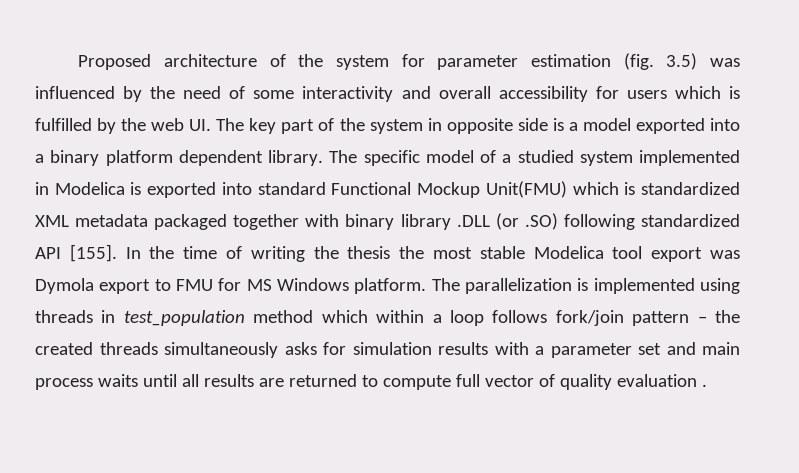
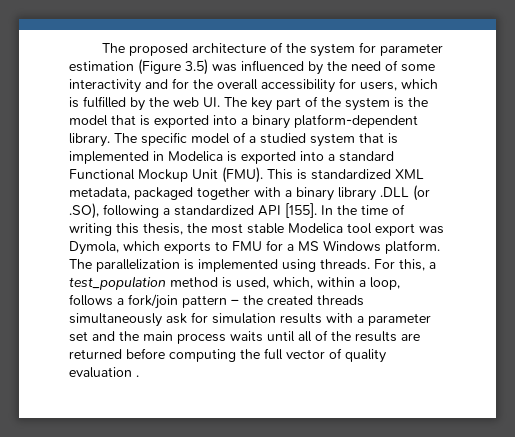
- Proposed architecture of the system for parameter estimation (fig. 3.5) was influenced by the need of some interactivity and overall accessibility for users which is fulfilled by the web UI. The key part of the system in opposite side is a model exported into a binary platform dependent library.
+ The proposed architecture of the system for parameter estimation (Figure 3.5) was influenced by the need of some interactivity and for the overall accessibility for users, which is fulfilled by the web UI. The key part of the system is the model that is exported into a binary platform-dependent library.
- The specific model of a studied system implemented in Modelica is exported into standard Functional Mockup Unit(FMU) which is standardized XML metadata packaged together with binary library .DLL (or .SO) following standardized API [155].
+ The specific model of a studied system that is implemented in Modelica is exported into a standard Functional Mockup Unit (FMU). This is standardized XML metadata, packaged together with a binary library .DLL (or .SO), following a standardized API [155].
- In the time of writing the thesis the most stable Modelica tool export was Dymola export to FMU for MS Windows platform.
+ In the time of writing this thesis, the most stable Modelica tool export was Dymola, which exports to FMU for a MS Windows platform.
- The parallelization is implemented using threads in test_population method which within a loop follows fork/join pattern – the created threads simultaneously asks for simulation results with a parameter set and main process waits until all results are returned to compute full vector of quality evaluation .
+ The parallelization is implemented using threads. For this, a test_population method is used, which, within a loop, follows a fork/join pattern – the created threads simultaneously ask for simulation results with a parameter set and the main process waits until all of the results are returned before computing the full vector of quality evaluation .

